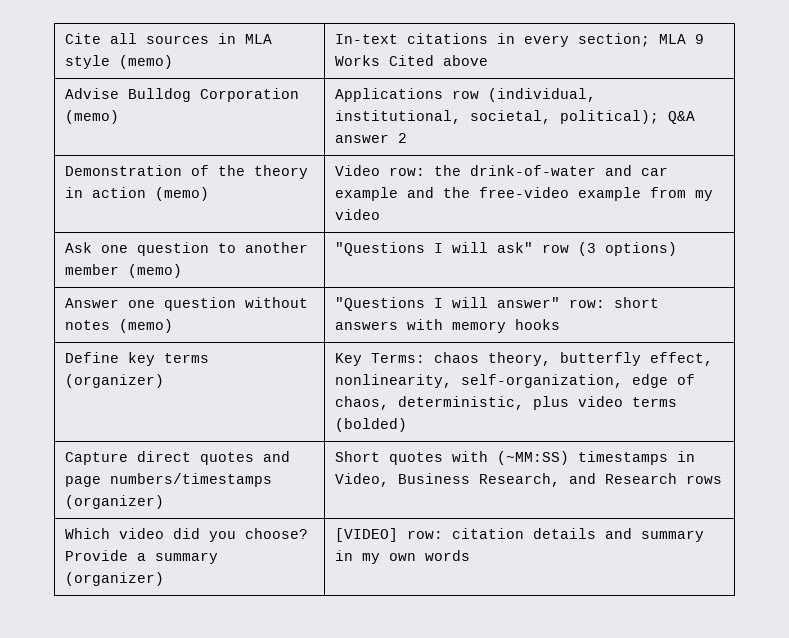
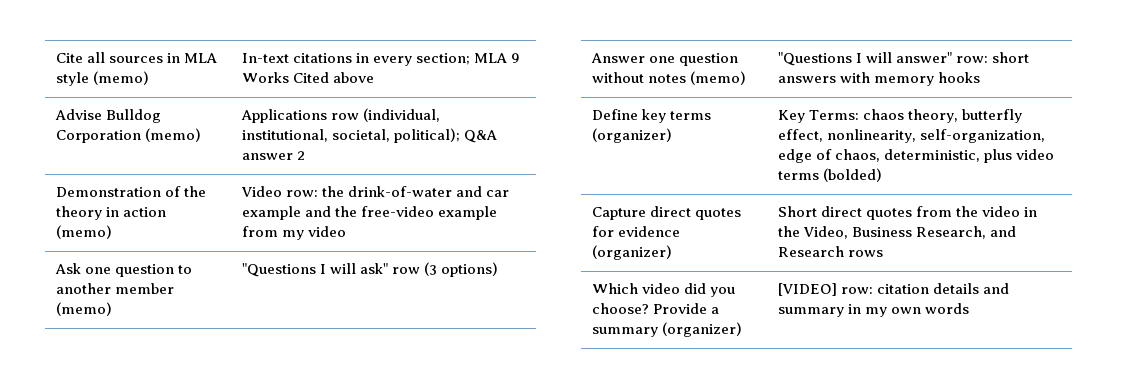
- Capture direct quotes and page numbers/timestamps (organizer) | Short quotes with (~MM:SS) timestamps in Video, Business Research, and Research rows
+ Capture direct quotes for evidence (organizer) | Short direct quotes from the video in the Video, Business Research, and Research rows

